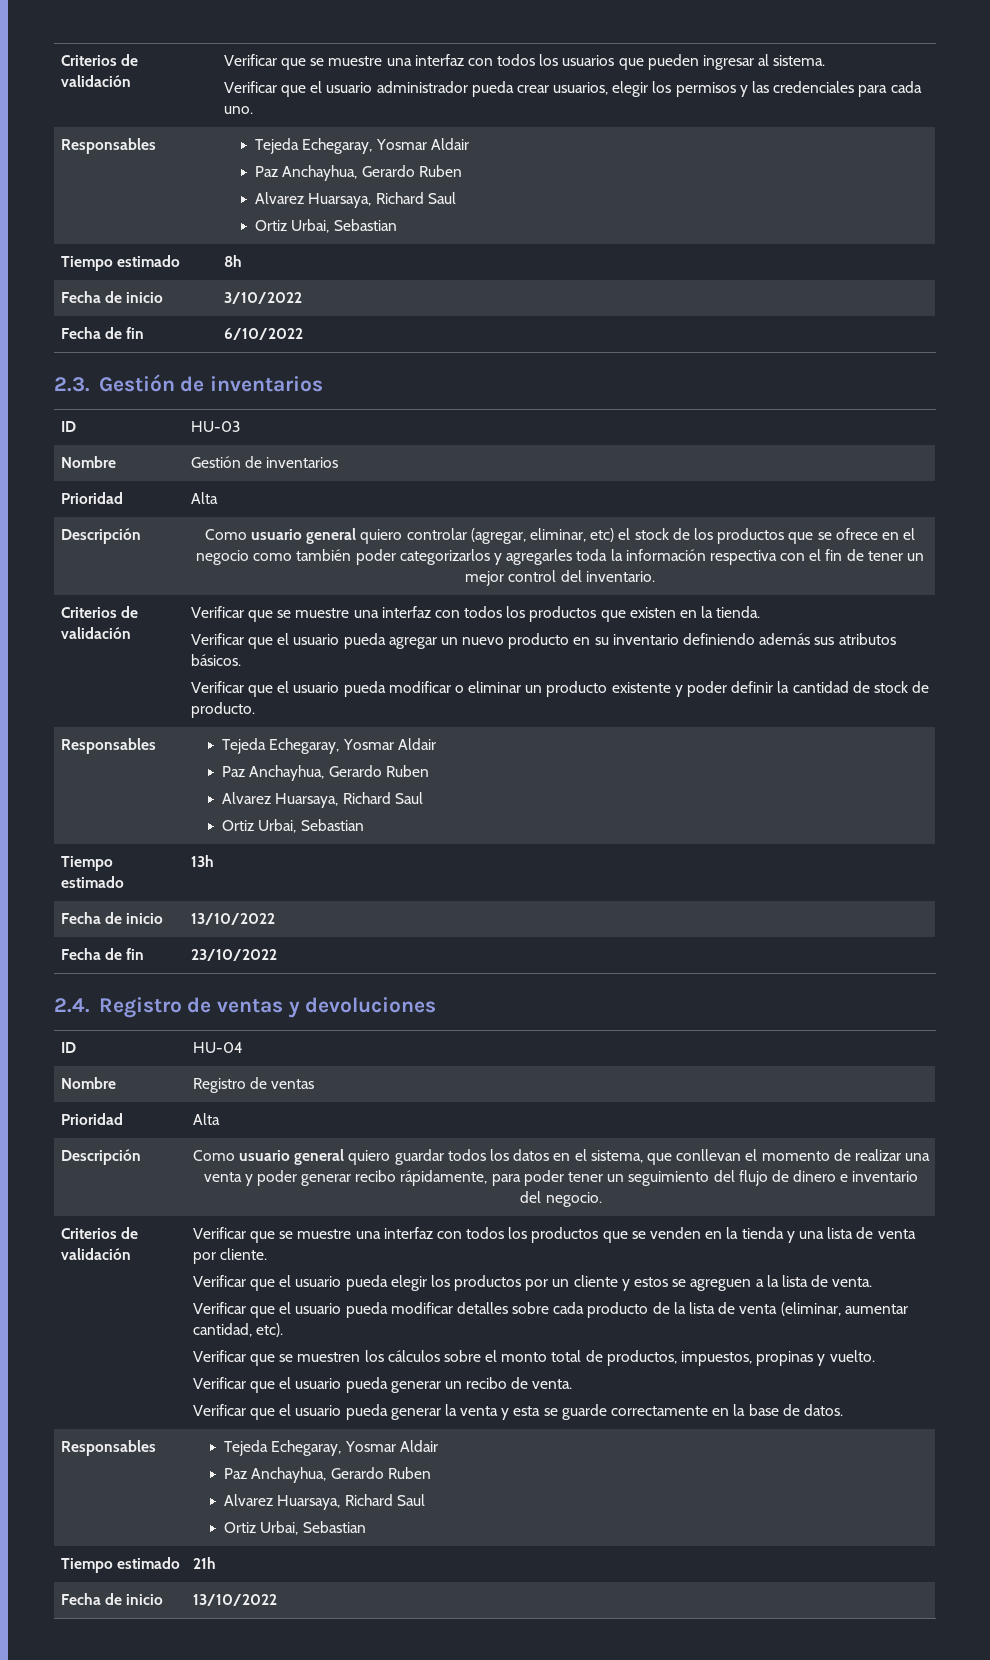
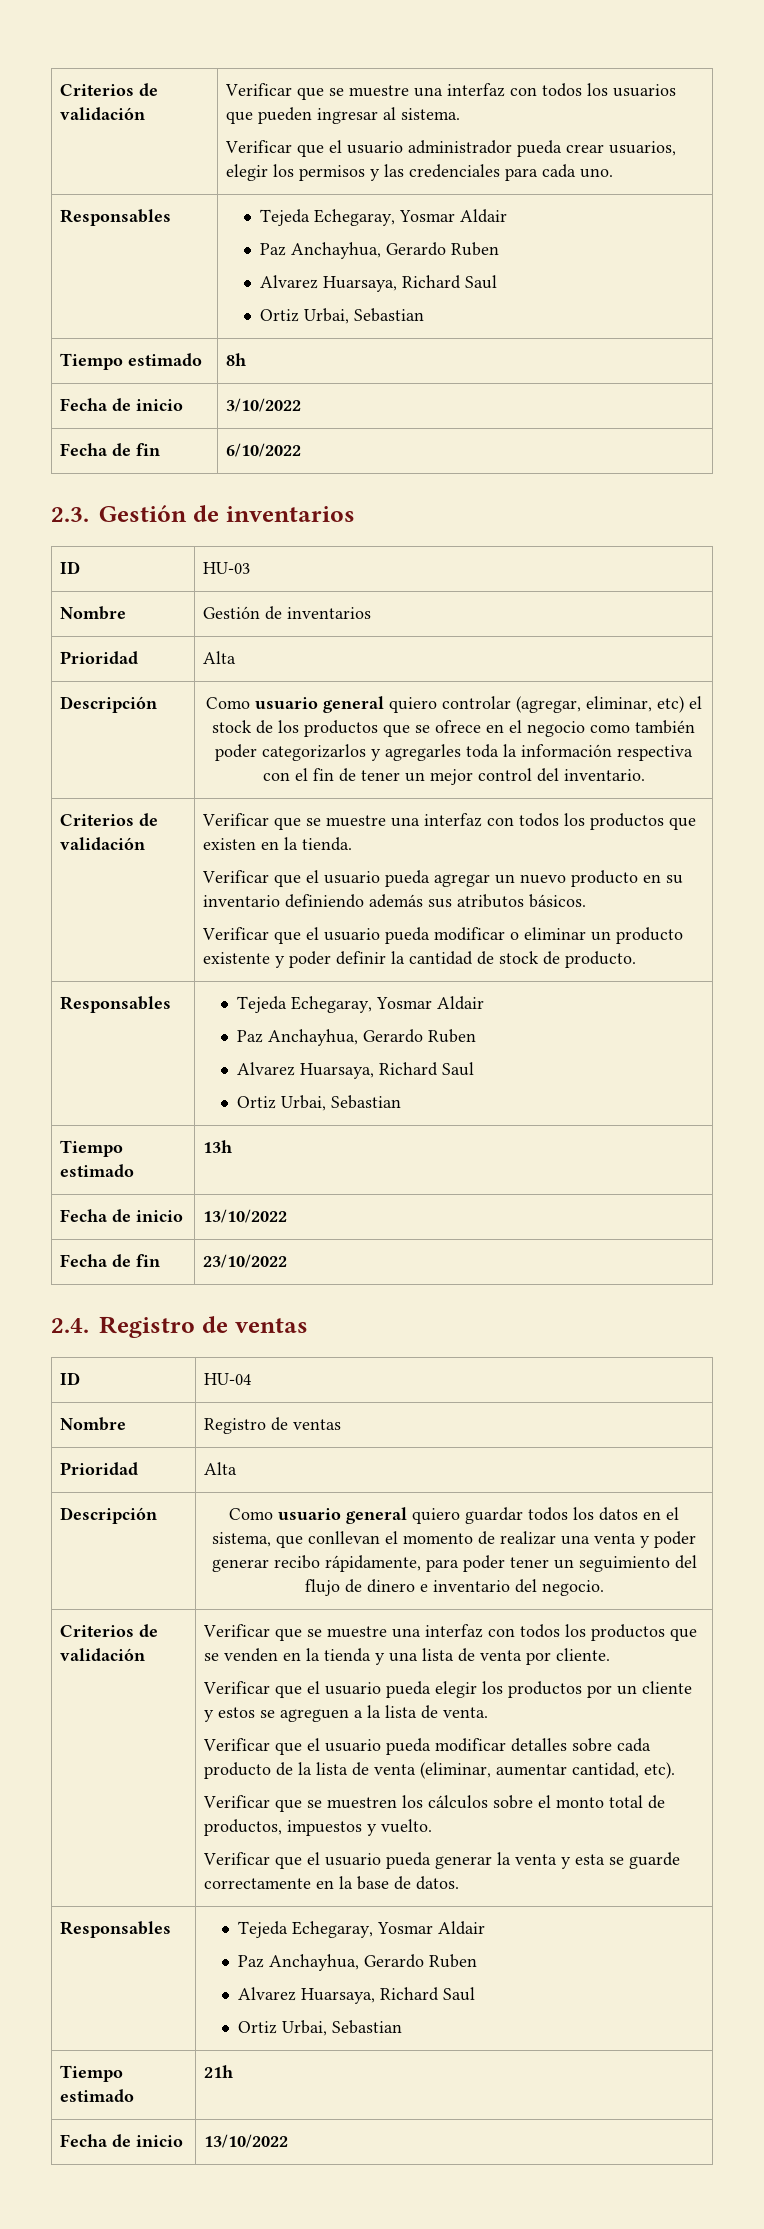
- 2.4. Registro de ventas y devoluciones
+ 2.4. Registro de ventas
- Verificar que se muestren los cálculos sobre el monto total de productos, impuestos, propinas y vuelto.
+ Verificar que se muestren los cálculos sobre el monto total de productos, impuestos y vuelto.
- Verificar que el usuario pueda generar un recibo de venta.

